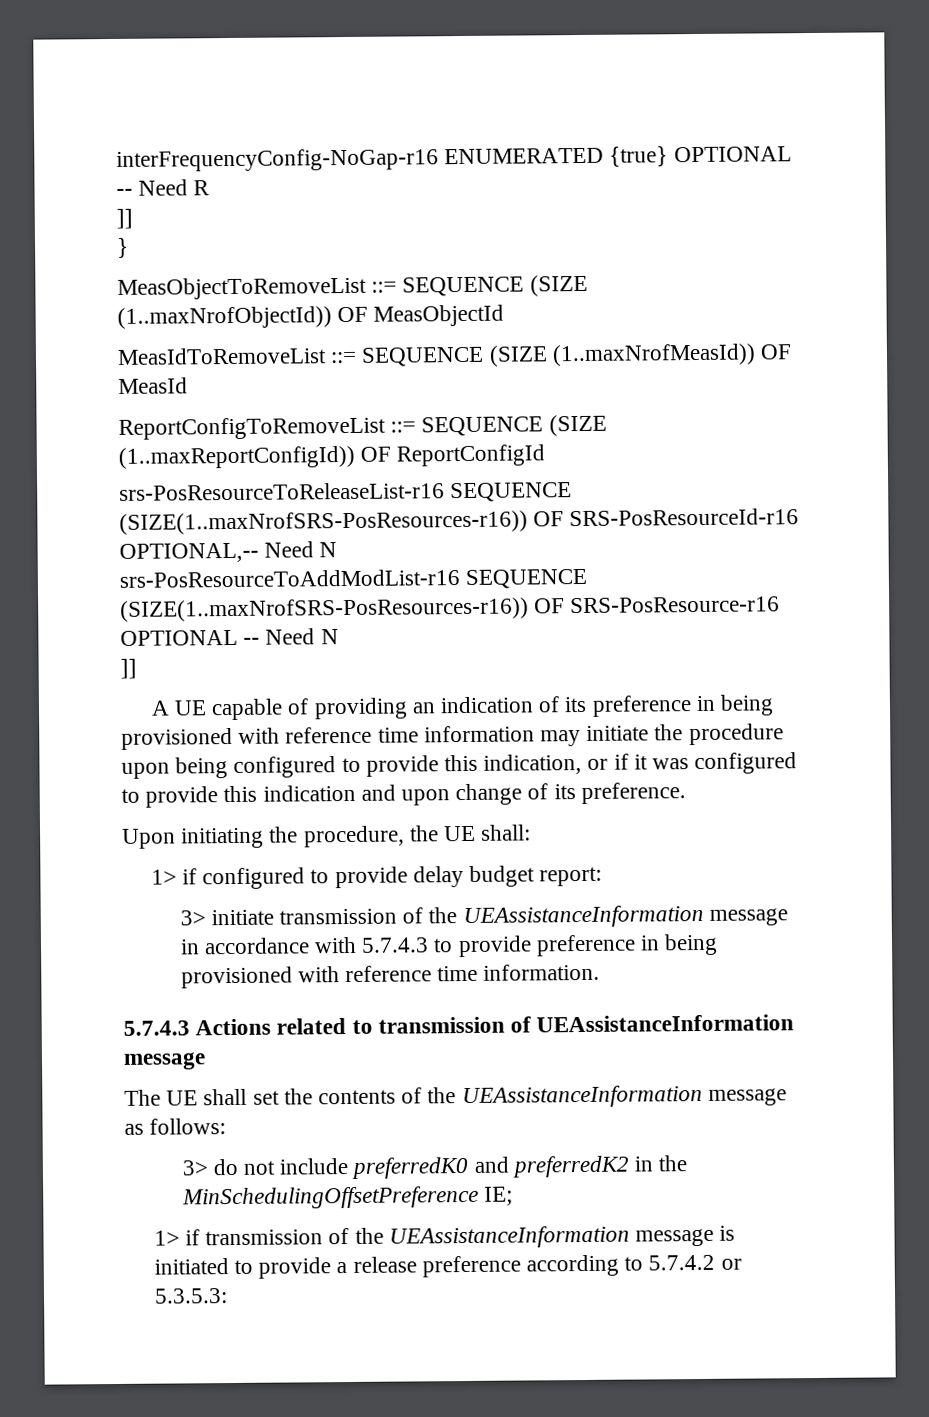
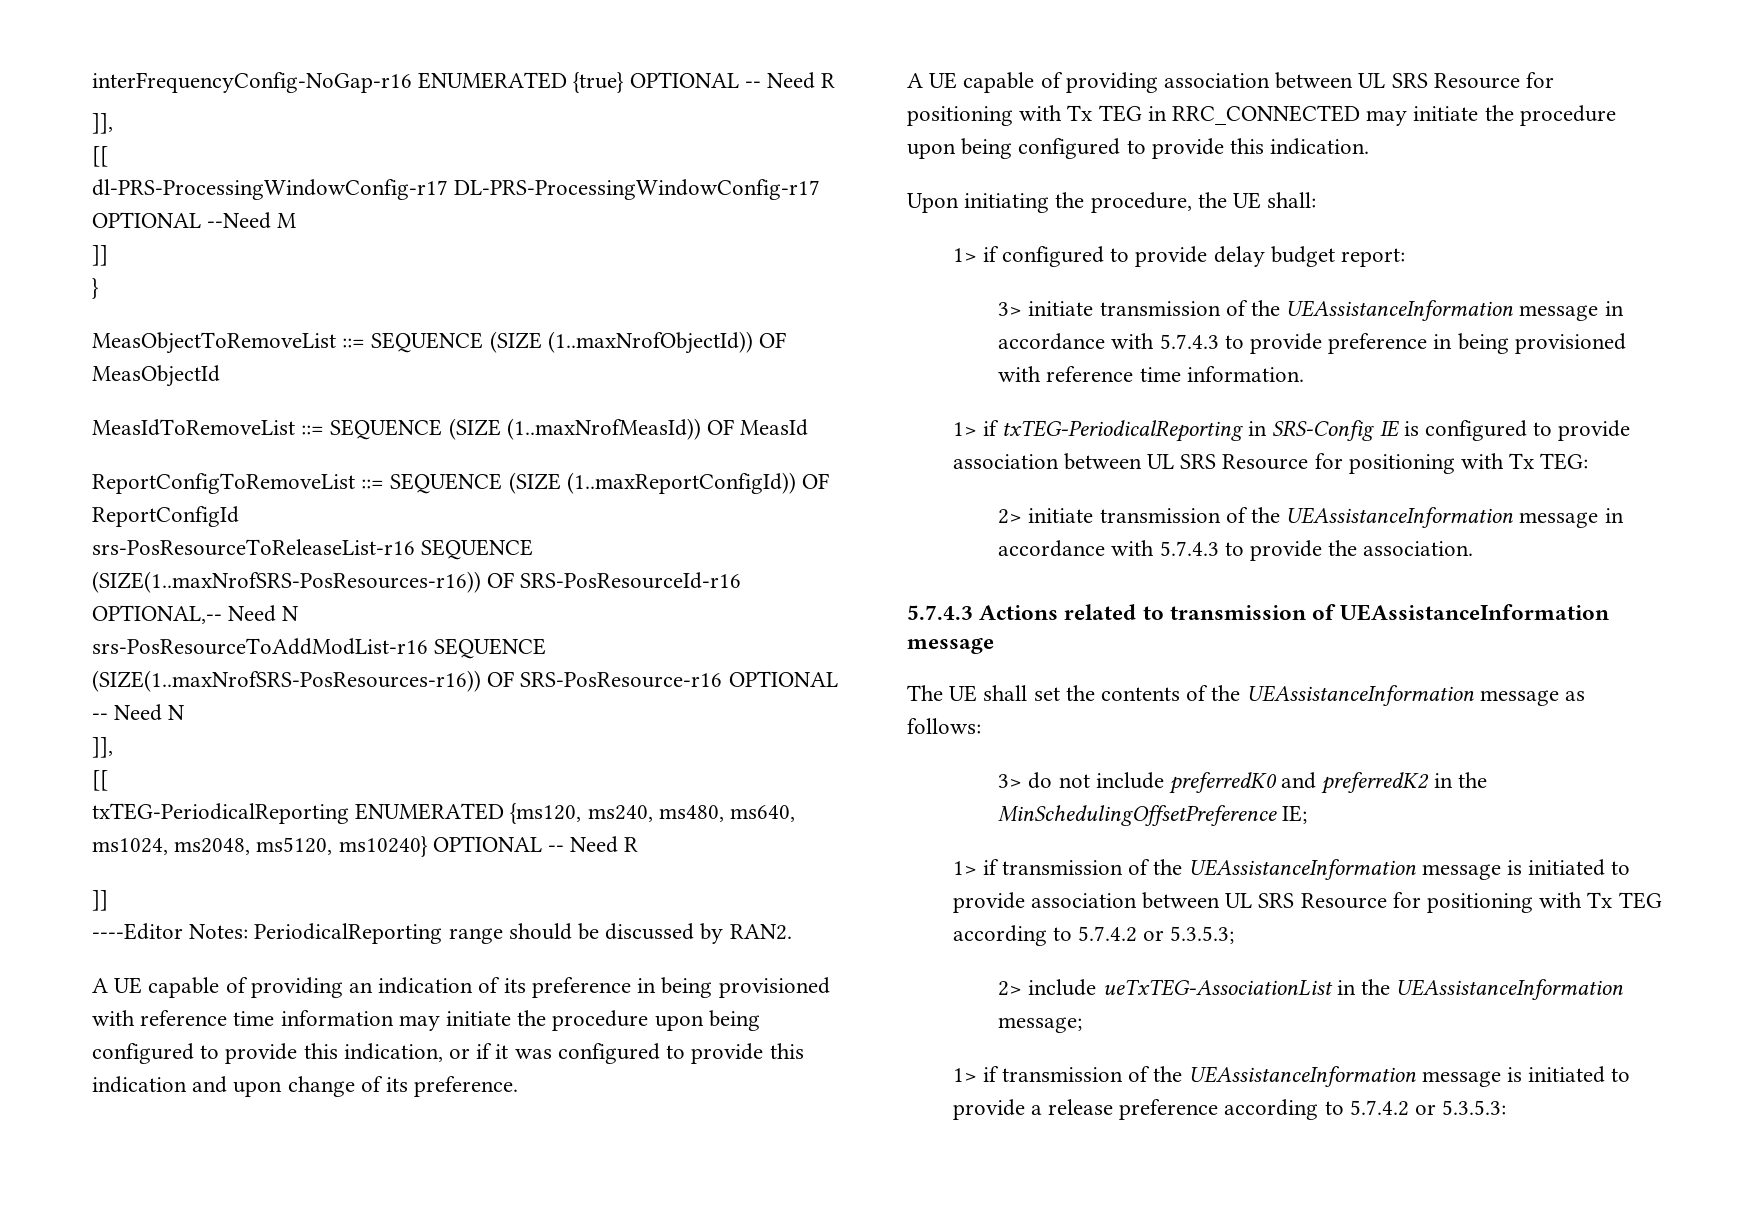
  interFrequencyConfig-NoGap-r16 ENUMERATED {true} OPTIONAL -- Need R
+ ]],
+ [[
+ dl-PRS-ProcessingWindowConfig-r17 DL-PRS-ProcessingWindowConfig-r17 OPTIONAL --Need M
  srs-PosResourceToAddModList-r16 SEQUENCE (SIZE(1..maxNrofSRS-PosResources-r16)) OF SRS-PosResource-r16 OPTIONAL -- Need N
+ ]],
+ [[
+ txTEG-PeriodicalReporting ENUMERATED {ms120, ms240, ms480, ms640, ms1024, ms2048, ms5120, ms10240} OPTIONAL -- Need R
  ]]
+ ----Editor Notes: PeriodicalReporting range should be discussed by RAN2.
+ A UE capable of providing association between UL SRS Resource for positioning with Tx TEG in RRC_CONNECTED may initiate the procedure upon being configured to provide this indication.
+ 1> if txTEG-PeriodicalReporting in SRS-Config IE is configured to provide association between UL SRS Resource for positioning with Tx TEG:
+ 2> initiate transmission of the UEAssistanceInformation message in accordance with 5.7.4.3 to provide the association.
+ 1> if transmission of the UEAssistanceInformation message is initiated to provide association between UL SRS Resource for positioning with Tx TEG according to 5.7.4.2 or 5.3.5.3;
+ 2> include ueTxTEG-AssociationList in the UEAssistanceInformation message;

